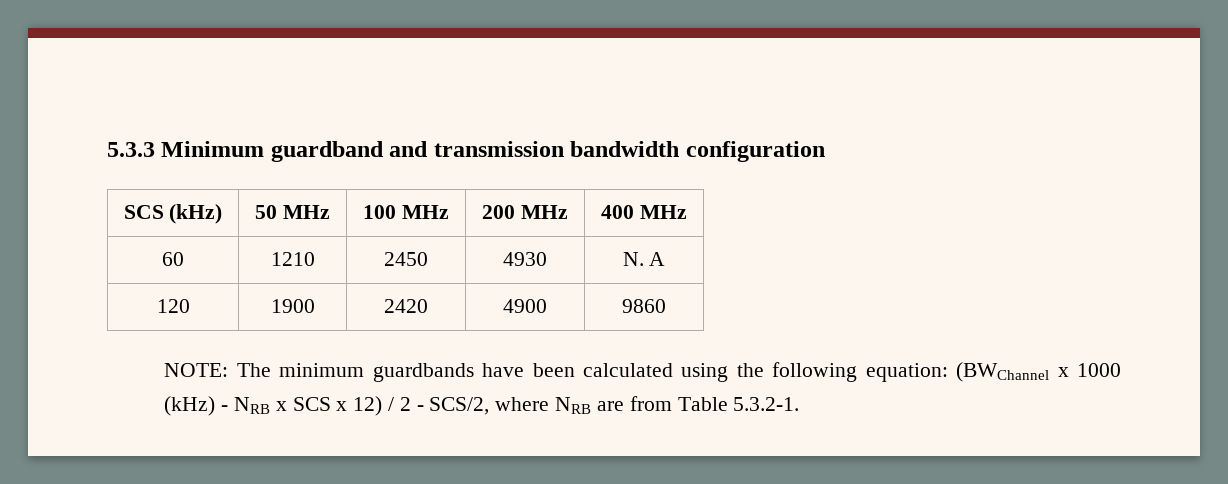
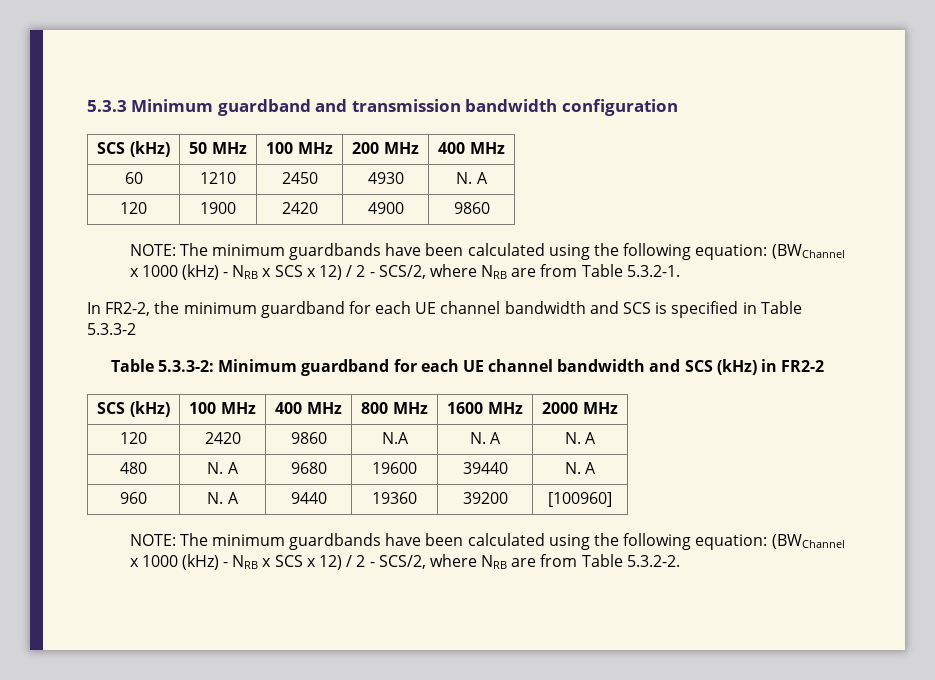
+ In FR2-2, the minimum guardband for each UE channel bandwidth and SCS is specified in Table 5.3.3-2
+ Table 5.3.3-2: Minimum guardband for each UE channel bandwidth and SCS (kHz) in FR2-2
+ SCS (kHz) | 100 MHz | 400 MHz | 800 MHz | 1600 MHz | 2000 MHz
+ 120 | 2420 | 9860 | N.A | N. A | N. A
+ 480 | N. A | 9680 | 19600 | 39440 | N. A
+ 960 | N. A | 9440 | 19360 | 39200 | [100960]
+ NOTE: The minimum guardbands have been calculated using the following equation: (BWChannel x 1000 (kHz) - NRB x SCS x 12) / 2 - SCS/2, where NRB are from Table 5.3.2-2.

